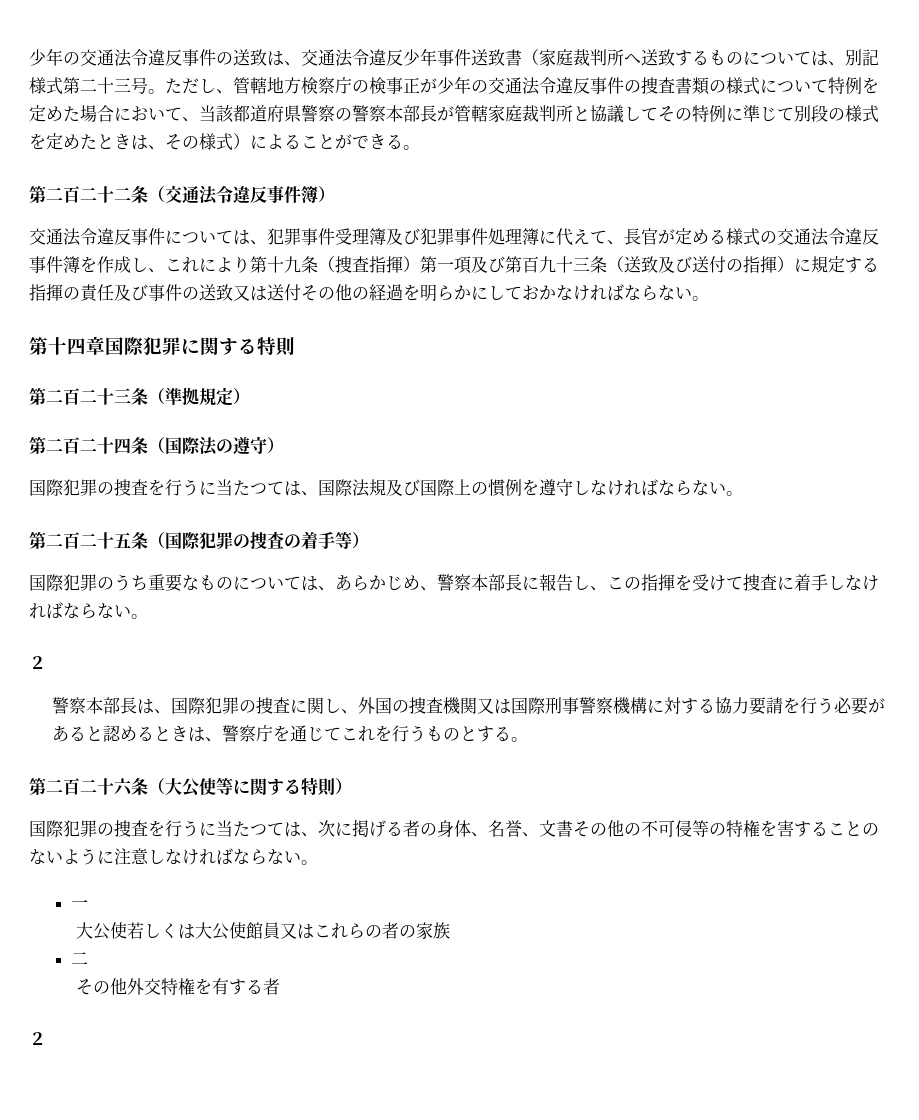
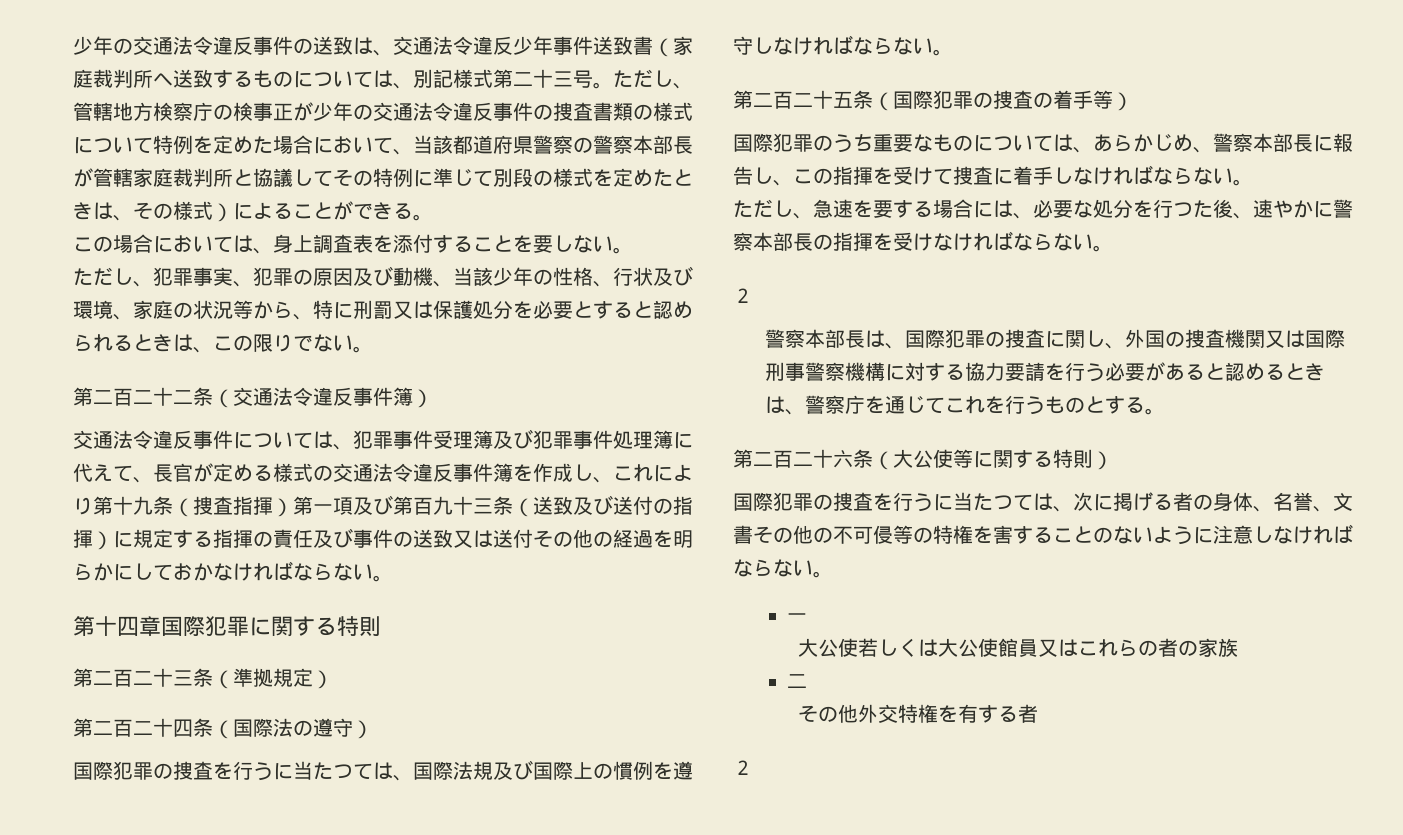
+ この場合においては、身上調査表を添付することを要しない。
+ ただし、犯罪事実、犯罪の原因及び動機、当該少年の性格、行状及び環境、家庭の状況等から、特に刑罰又は保護処分を必要とすると認められるときは、この限りでない。
+ ただし、急速を要する場合には、必要な処分を行つた後、速やかに警察本部長の指揮を受けなければならない。

